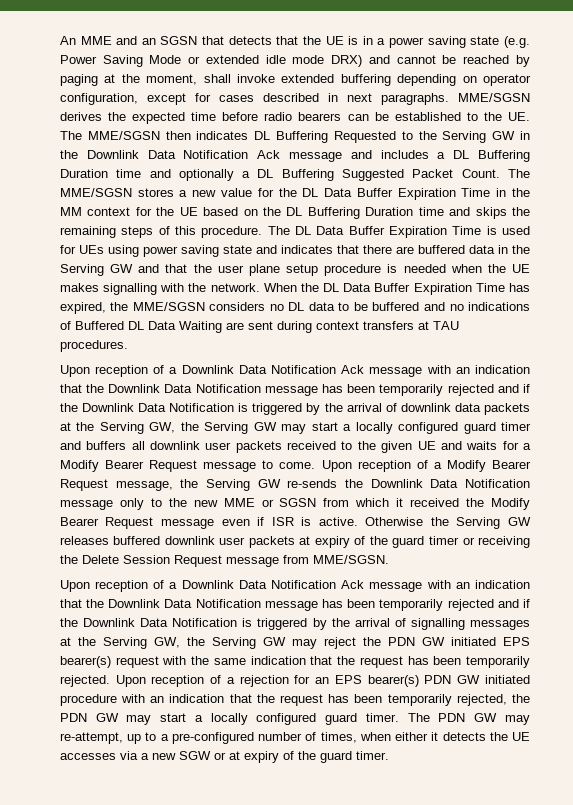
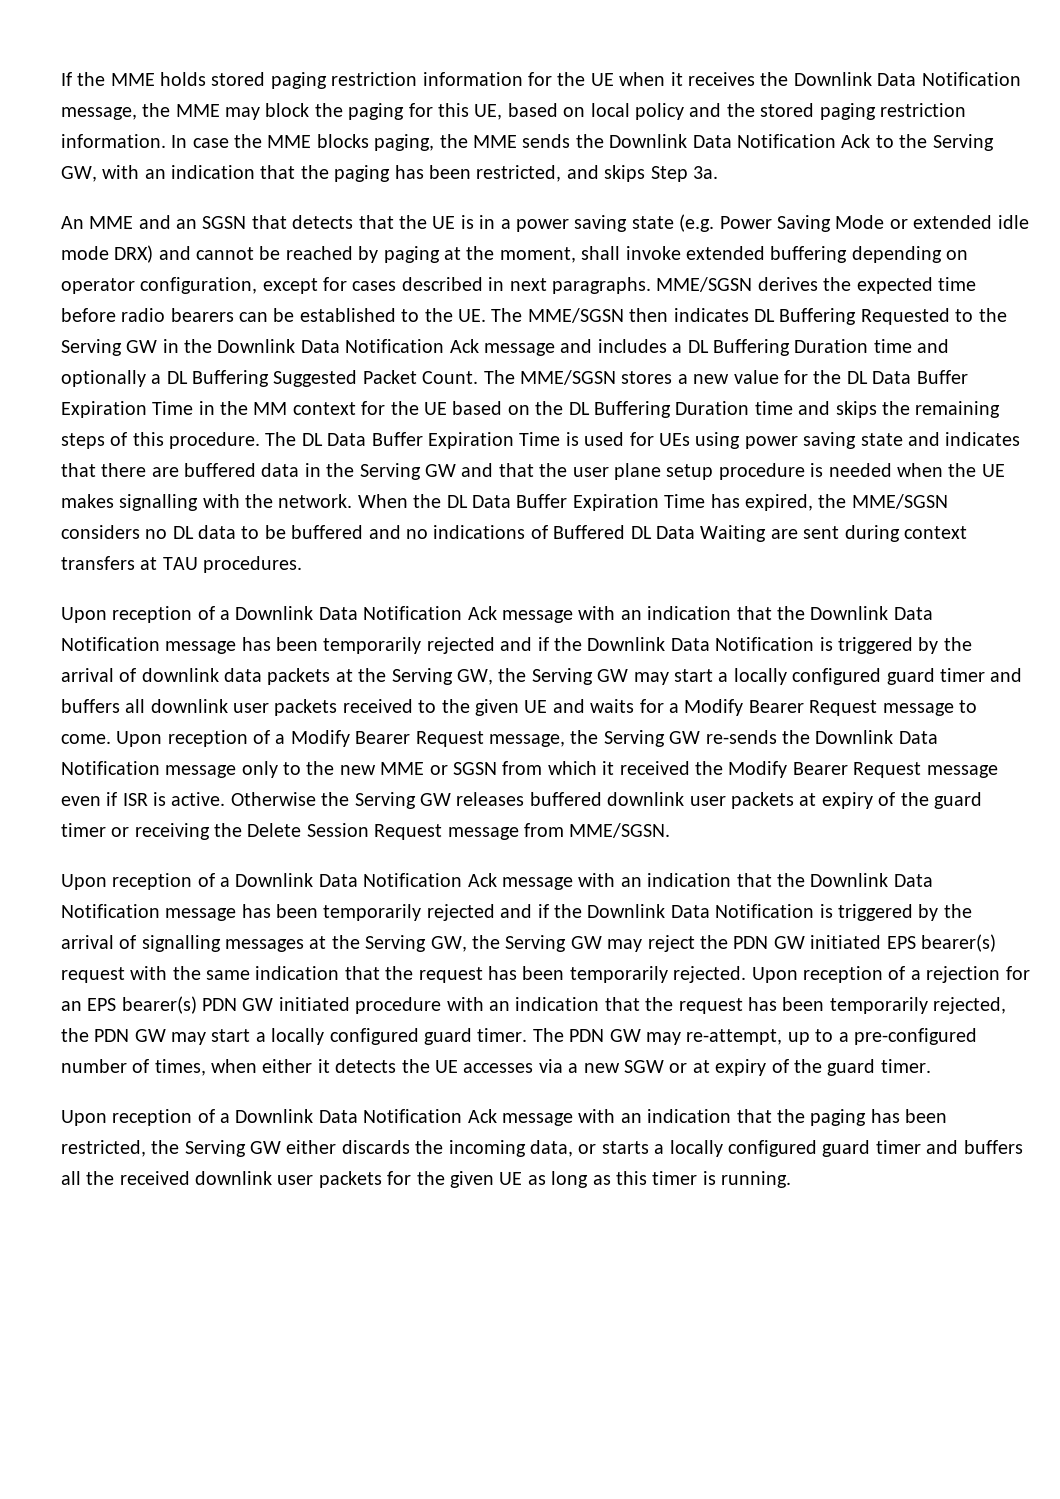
+ If the MME holds stored paging restriction information for the UE when it receives the Downlink Data Notification message, the MME may block the paging for this UE, based on local policy and the stored paging restriction information. In case the MME blocks paging, the MME sends the Downlink Data Notification Ack to the Serving GW, with an indication that the paging has been restricted, and skips Step 3a.
+ Upon reception of a Downlink Data Notification Ack message with an indication that the paging has been restricted, the Serving GW either discards the incoming data, or starts a locally configured guard timer and buffers all the received downlink user packets for the given UE as long as this timer is running.

